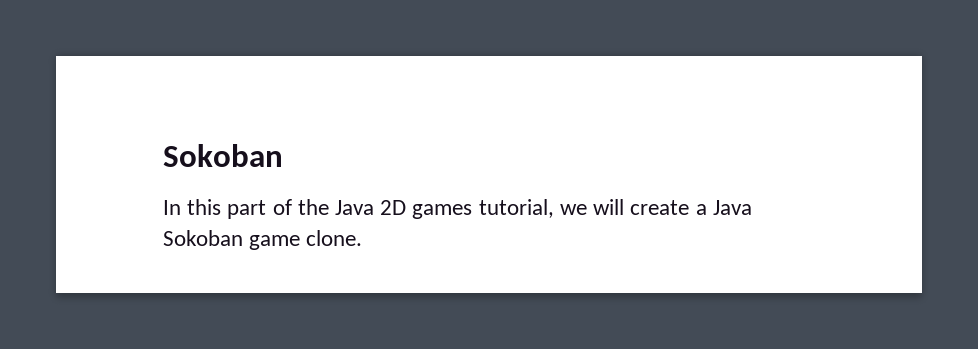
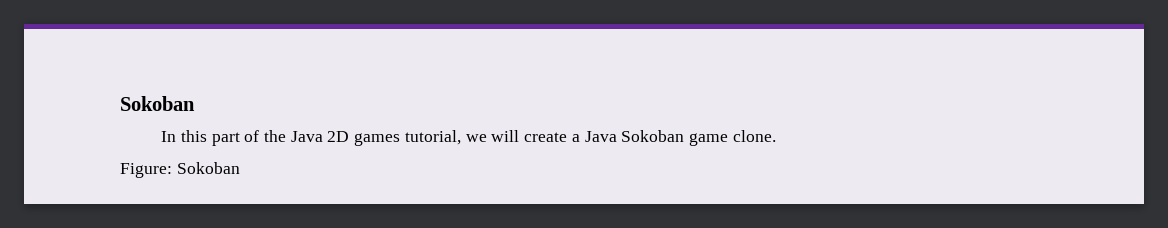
+ Figure: Sokoban

